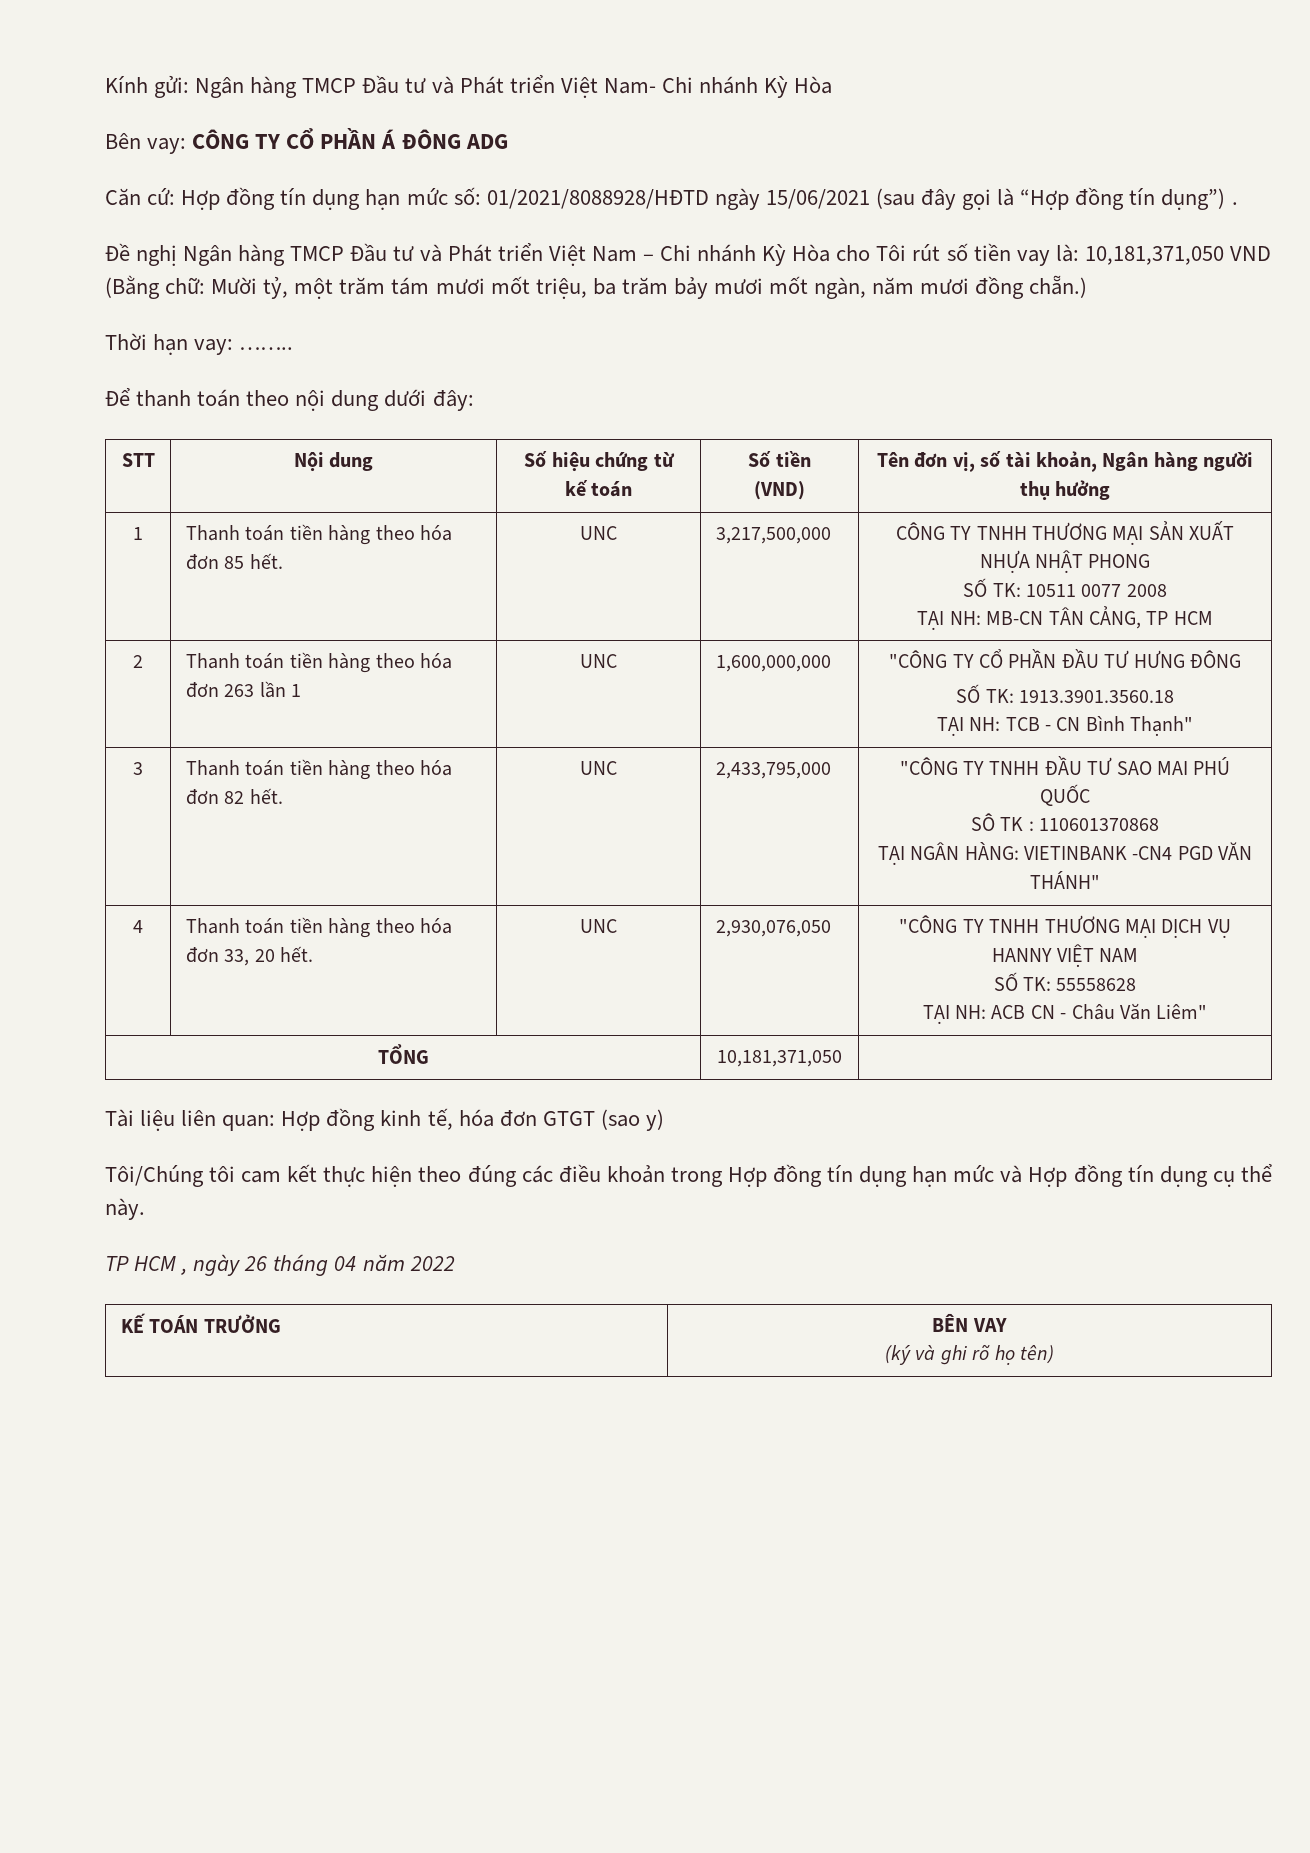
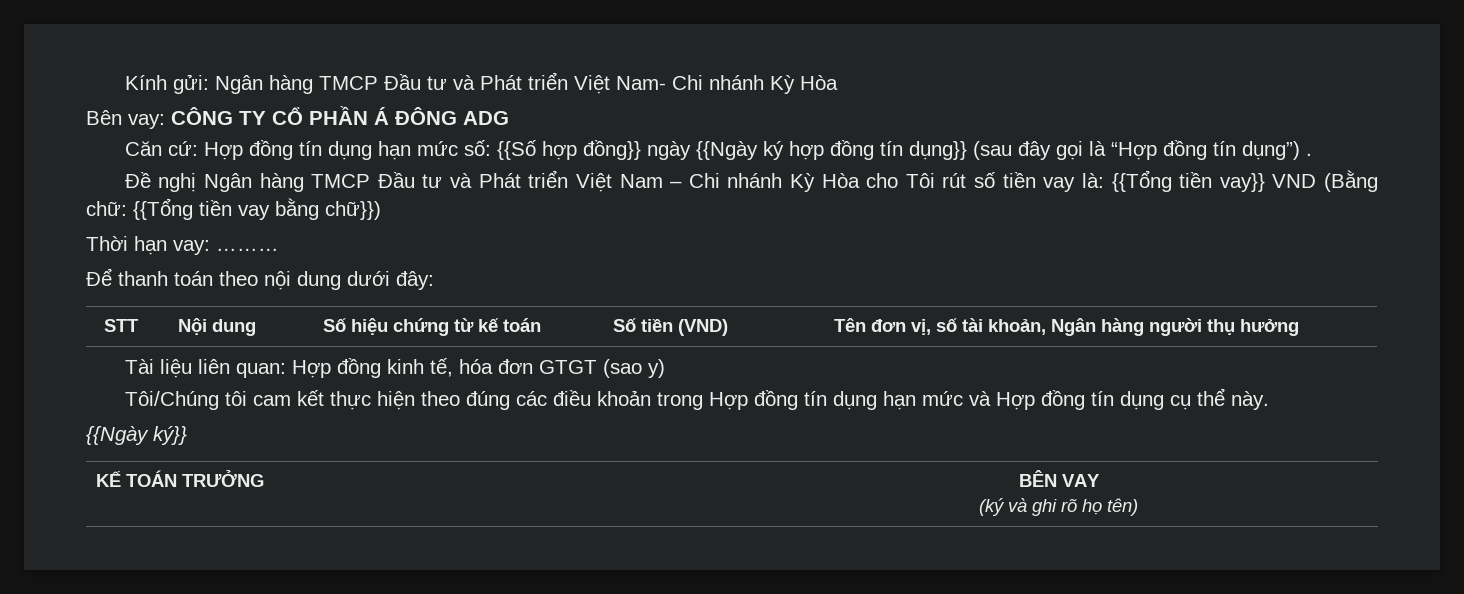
- Căn cứ: Hợp đồng tín dụng hạn mức số: 01/2021/8088928/HĐTD ngày 15/06/2021 (sau đây gọi là “Hợp đồng tín dụng”) .
+ Căn cứ: Hợp đồng tín dụng hạn mức số: {{Số hợp đồng}} ngày {{Ngày ký hợp đồng tín dụng}} (sau đây gọi là “Hợp đồng tín dụng”) .
- Đề nghị Ngân hàng TMCP Đầu tư và Phát triển Việt Nam – Chi nhánh Kỳ Hòa cho Tôi rút số tiền vay là: 10,181,371,050 VND (Bằng chữ: Mười tỷ, một trăm tám mươi mốt triệu, ba trăm bảy mươi mốt ngàn, năm mươi đồng chẵn.)
+ Đề nghị Ngân hàng TMCP Đầu tư và Phát triển Việt Nam – Chi nhánh Kỳ Hòa cho Tôi rút số tiền vay là: {{Tổng tiền vay}} VND (Bằng chữ: {{Tổng tiền vay bằng chữ}})
- Thời hạn vay: ……..
+ Thời hạn vay: ………
- STT | Nội dung | Số hiệu chứng từ kế toán | Số tiền
- (VND) | Tên đơn vị, số tài khoản, Ngân hàng người thụ hưởng
+ STT | Nội dung | Số hiệu chứng từ kế toán | Số tiền (VND) | Tên đơn vị, số tài khoản, Ngân hàng người thụ hưởng
- 1 | Thanh toán tiền hàng theo hóa đơn 85 hết. | UNC | 3,217,500,000 | CÔNG TY TNHH THƯƠNG MẠI SẢN XUẤT NHỰA NHẬT PHONG
- SỐ TK: 10511 0077 2008
- TẠI NH: MB-CN TÂN CẢNG, TP HCM
- 2 | Thanh toán tiền hàng theo hóa đơn 263 lần 1 | UNC | 1,600,000,000 | "CÔNG TY CỔ PHẦN ĐẦU TƯ HƯNG ĐÔNG
- SỐ TK: 1913.3901.3560.18
- TẠI NH: TCB - CN Bình Thạnh"
- 3 | Thanh toán tiền hàng theo hóa đơn 82 hết. | UNC | 2,433,795,000 | "CÔNG TY TNHH ĐẦU TƯ SAO MAI PHÚ QUỐC
- SÔ TK : 110601370868
- TẠI NGÂN HÀNG: VIETINBANK -CN4 PGD VĂN THÁNH"
- 4 | Thanh toán tiền hàng theo hóa đơn 33, 20 hết. | UNC | 2,930,076,050 | "CÔNG TY TNHH THƯƠNG MẠI DỊCH VỤ HANNY VIỆT NAM
- SỐ TK: 55558628
- TẠI NH: ACB CN - Châu Văn Liêm"
- TỔNG | 10,181,371,050 |
- TP HCM , ngày 26 tháng 04 năm 2022
+ {{Ngày ký}}

